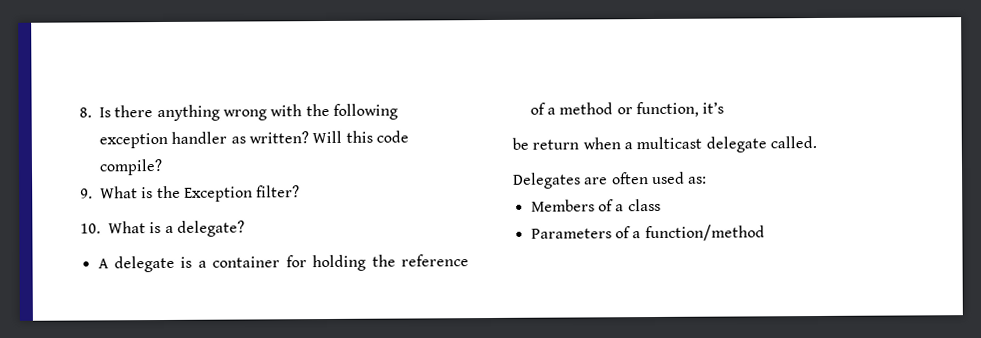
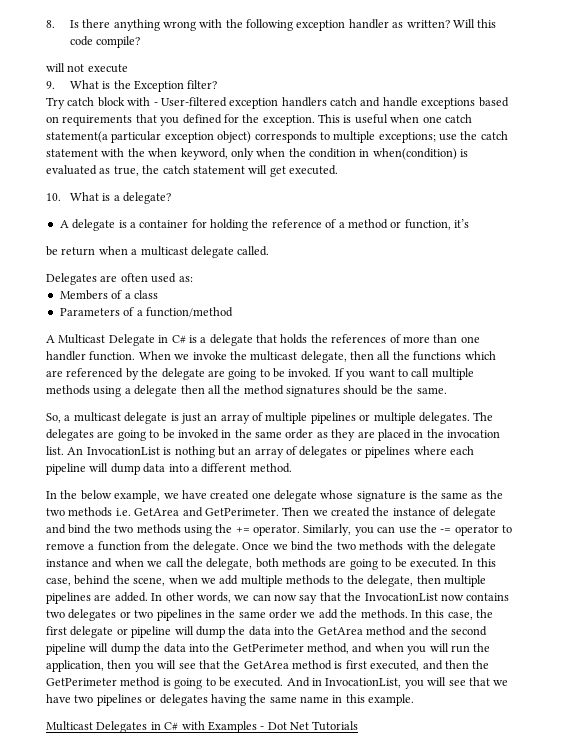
+ will not execute
+ Try catch block with - User-filtered exception handlers catch and handle exceptions based on requirements that you defined for the exception. This is useful when one catch statement(a particular exception object) corresponds to multiple exceptions; use the catch statement with the when keyword, only when the condition in when(condition) is evaluated as true, the catch statement will get executed.
+ A Multicast Delegate in C# is a delegate that holds the references of more than one handler function. When we invoke the multicast delegate, then all the functions which are referenced by the delegate are going to be invoked. If you want to call multiple methods using a delegate then all the method signatures should be the same.
+ So, a multicast delegate is just an array of multiple pipelines or multiple delegates. The delegates are going to be invoked in the same order as they are placed in the invocation list. An InvocationList is nothing but an array of delegates or pipelines where each pipeline will dump data into a different method.
+ In the below example, we have created one delegate whose signature is the same as the two methods i.e. GetArea and GetPerimeter. Then we created the instance of delegate and bind the two methods using the += operator. Similarly, you can use the -= operator to remove a function from the delegate. Once we bind the two methods with the delegate instance and when we call the delegate, both methods are going to be executed. In this case, behind the scene, when we add multiple methods to the delegate, then multiple pipelines are added. In other words, we can now say that the InvocationList now contains two delegates or two pipelines in the same order we add the methods. In this case, the first delegate or pipeline will dump the data into the GetArea method and the second pipeline will dump the data into the GetPerimeter method, and when you will run the application, then you will see that the GetArea method is first executed, and then the GetPerimeter method is going to be executed. And in InvocationList, you will see that we have two pipelines or delegates having the same name in this example.
+ Multicast Delegates in C# with Examples - Dot Net Tutorials

